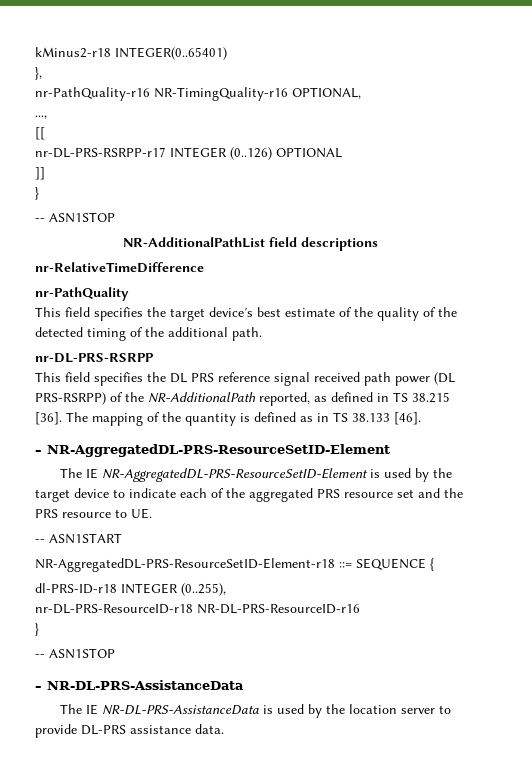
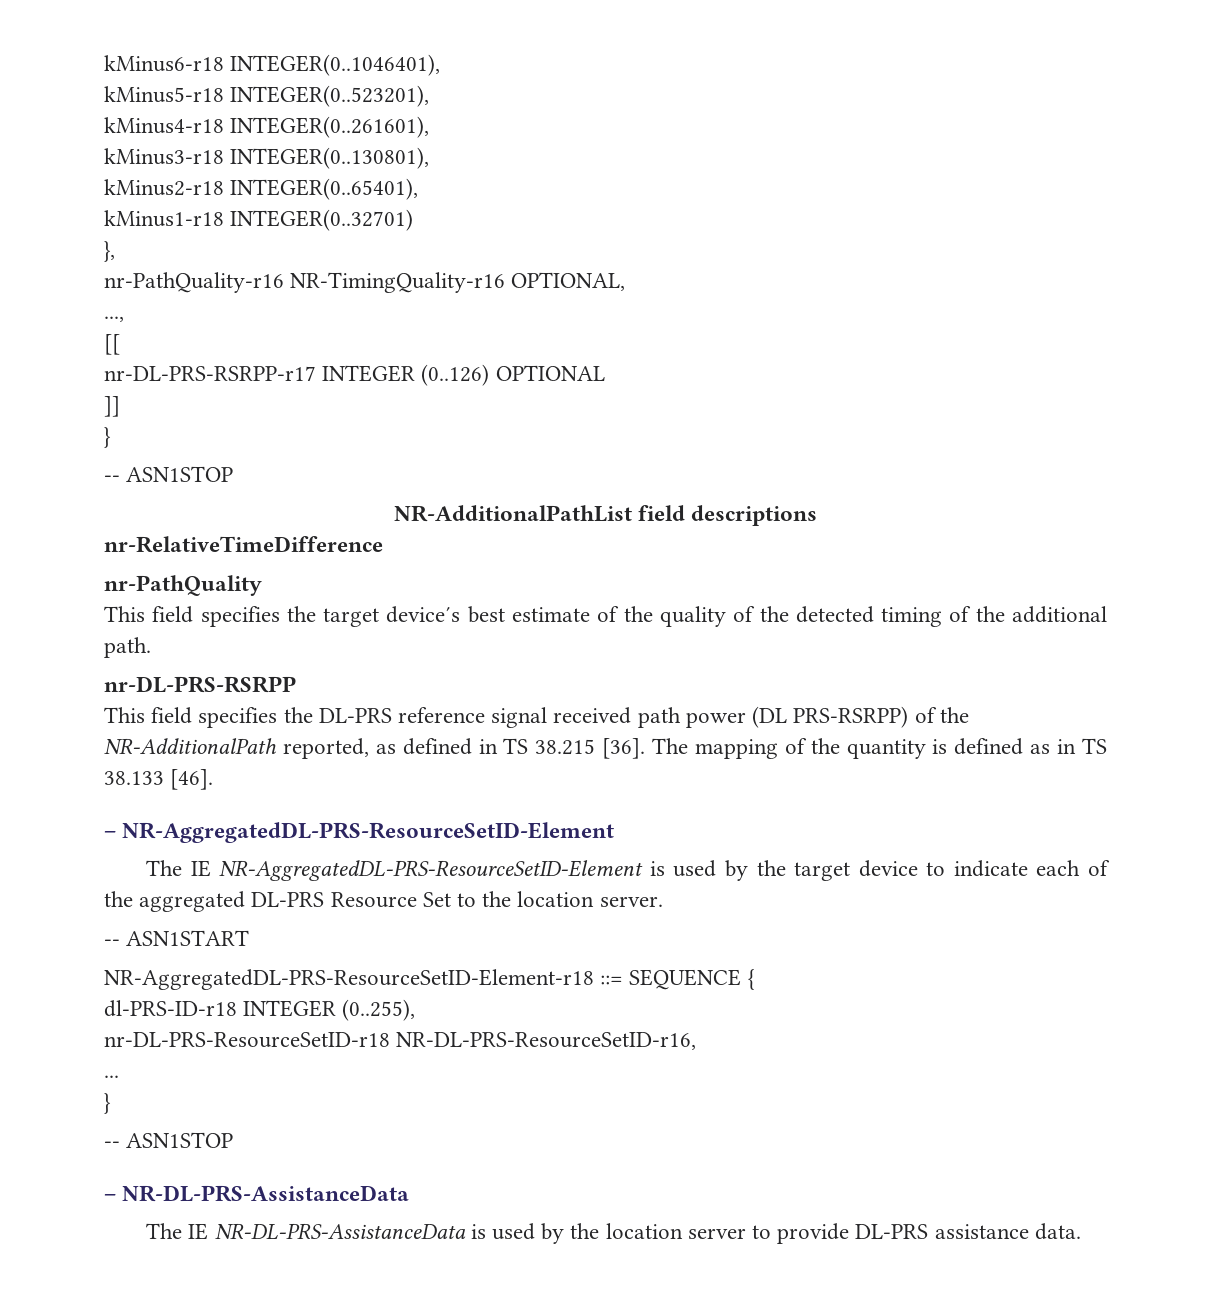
- kMinus2-r18 INTEGER(0..65401)
+ kMinus6-r18 INTEGER(0..1046401),
+ kMinus5-r18 INTEGER(0..523201),
+ kMinus4-r18 INTEGER(0..261601),
+ kMinus3-r18 INTEGER(0..130801),
+ kMinus2-r18 INTEGER(0..65401),
+ kMinus1-r18 INTEGER(0..32701)
- This field specifies the DL PRS reference signal received path power (DL PRS-RSRPP) of the NR-AdditionalPath reported, as defined in TS 38.215 [36].
+ This field specifies the DL-PRS reference signal received path power (DL PRS-RSRPP) of the NR-AdditionalPath reported, as defined in TS 38.215 [36].
- The IE NR-AggregatedDL-PRS-ResourceSetID-Element is used by the target device to indicate each of the aggregated PRS resource set and the PRS resource to UE.
+ The IE NR-AggregatedDL-PRS-ResourceSetID-Element is used by the target device to indicate each of the aggregated DL-PRS Resource Set to the location server.
- nr-DL-PRS-ResourceID-r18 NR-DL-PRS-ResourceID-r16
+ nr-DL-PRS-ResourceSetID-r18 NR-DL-PRS-ResourceSetID-r16,
+ ...

